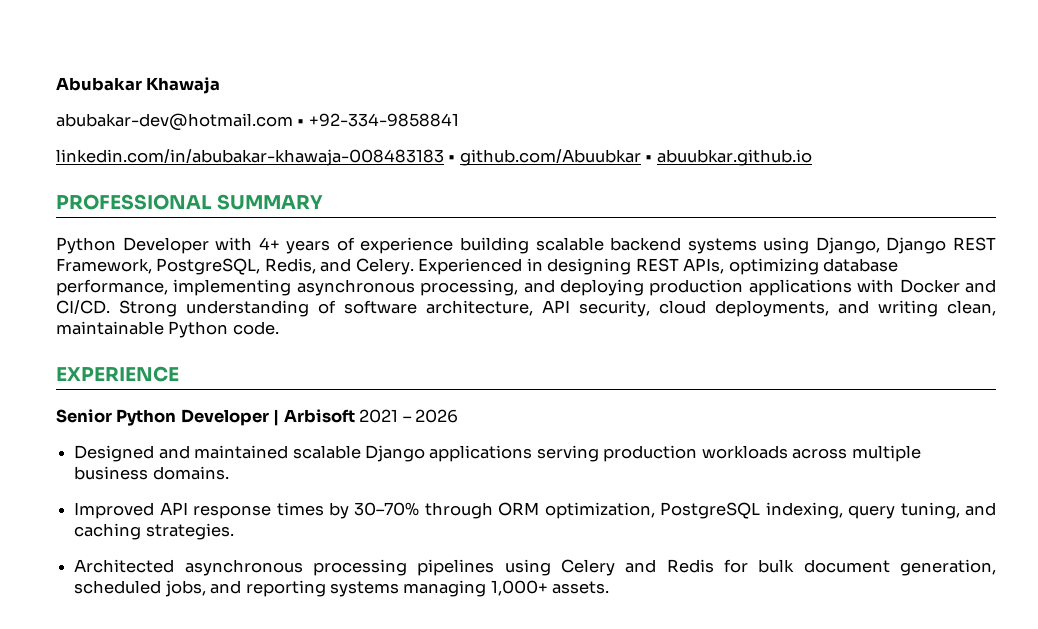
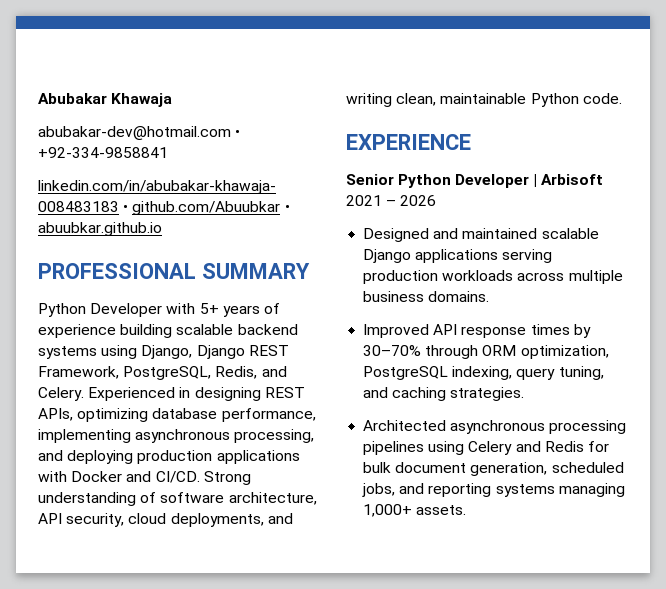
- Python Developer with 4+ years of experience building scalable backend systems using Django, Django REST Framework, PostgreSQL, Redis, and Celery.
+ Python Developer with 5+ years of experience building scalable backend systems using Django, Django REST Framework, PostgreSQL, Redis, and Celery.

